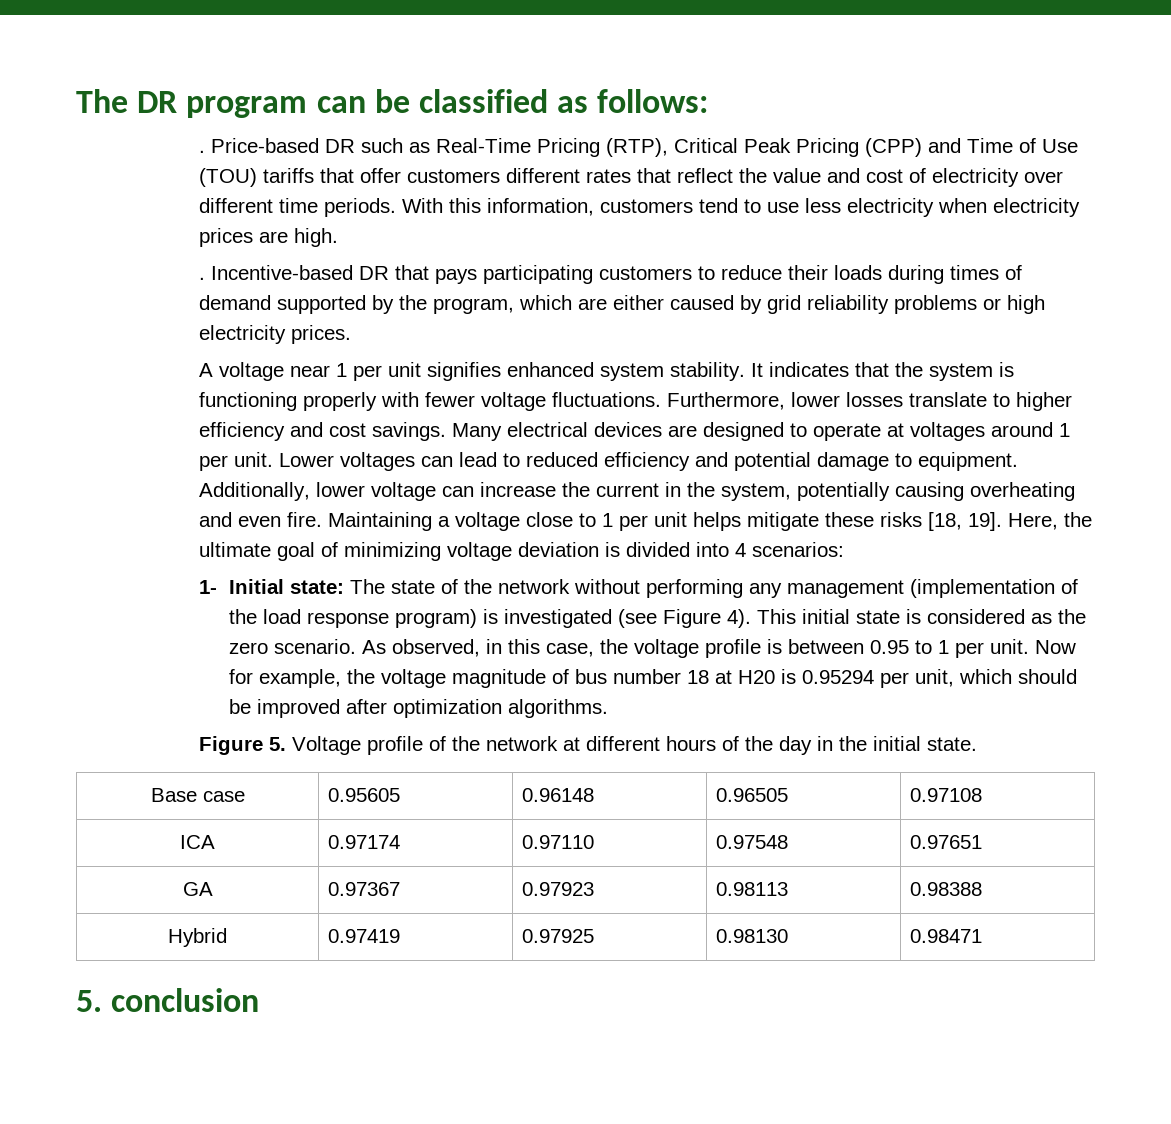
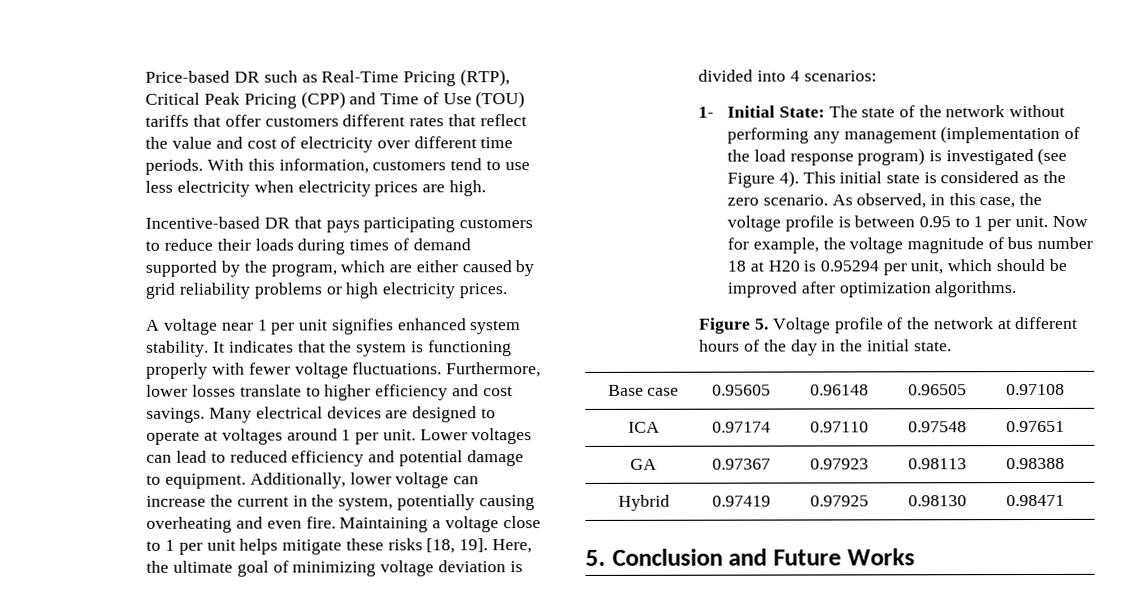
- The DR program can be classified as follows:
- .
  With this information, customers tend to use less electricity when electricity prices are high.
- . Incentive-based DR that pays participating customers to reduce their loads during times of demand supported by the program, which are either caused by grid reliability problems or high electricity prices.
+ Incentive-based DR that pays participating customers to reduce their loads during times of demand supported by the program, which are either caused by grid reliability problems or high electricity prices.
- 1- Initial state: The state of the network without performing any management (implementation of the load response program) is investigated (see Figure 4).
+ 1- Initial State: The state of the network without performing any management (implementation of the load response program) is investigated (see Figure 4).
- 5. conclusion
+ 5. Conclusion and Future Works

